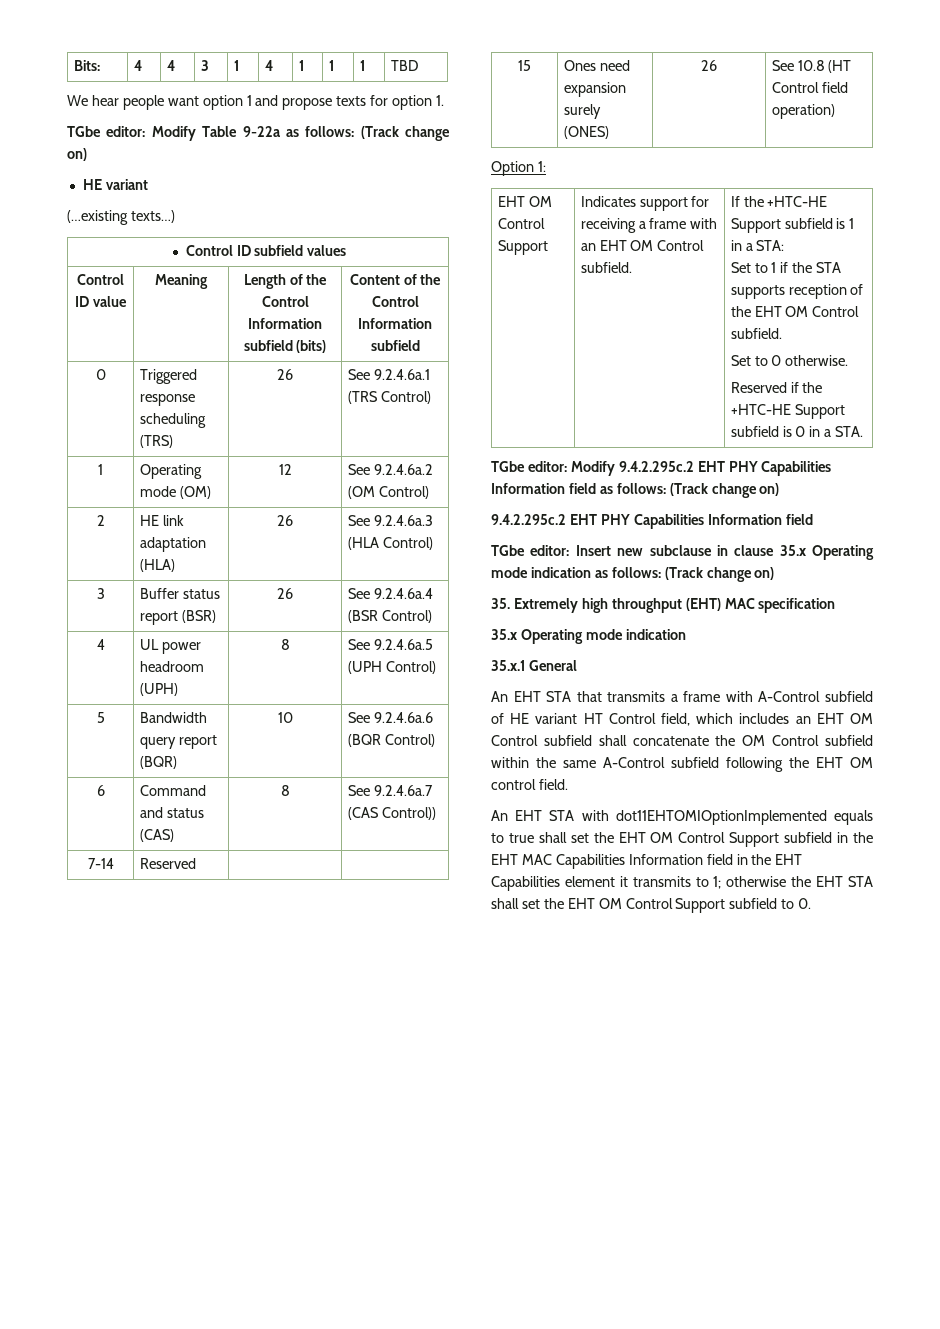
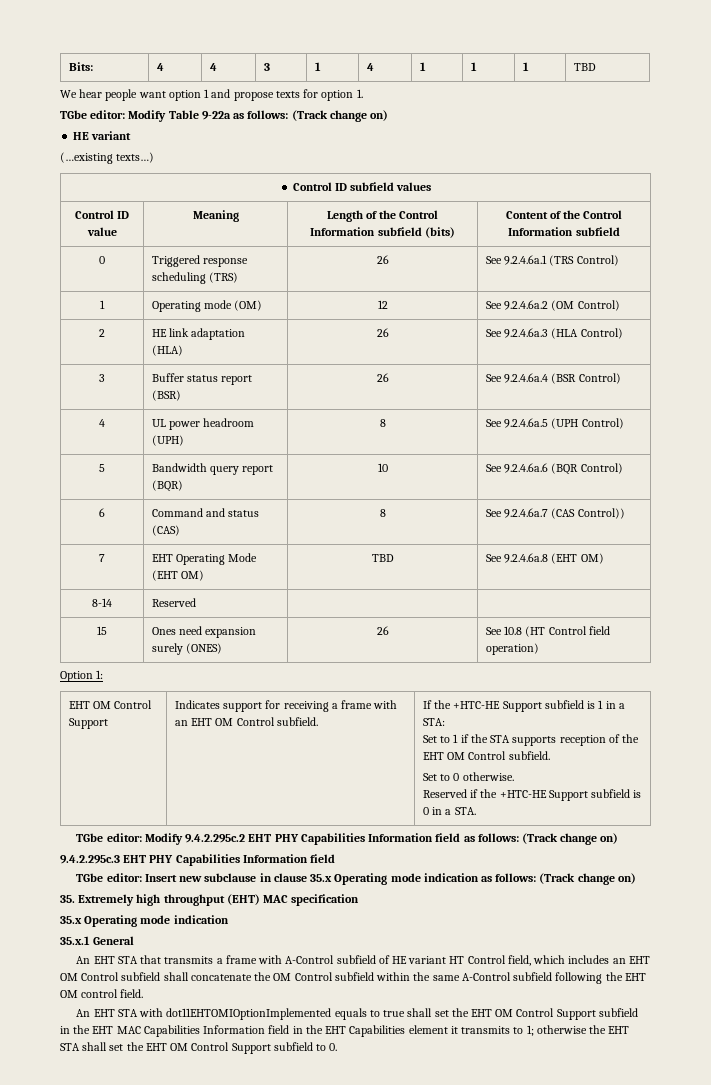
- 7-14 | Reserved | |
+ 7 | EHT Operating Mode (EHT OM) | TBD | See 9.2.4.6a.8 (EHT OM)
+ 8-14 | Reserved | |
  TGbe editor: Modify 9.4.2.295c.2 EHT PHY Capabilities Information field as follows: (Track change on)
- 9.4.2.295c.2 EHT PHY Capabilities Information field
+ 9.4.2.295c.3 EHT PHY Capabilities Information field

